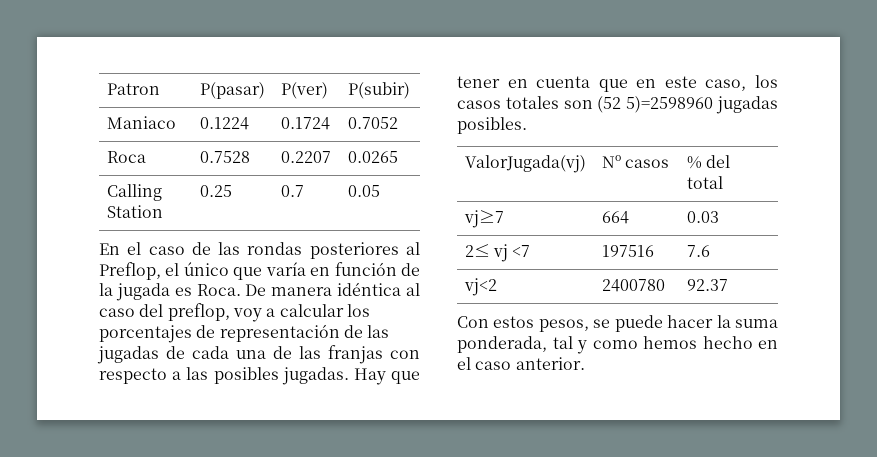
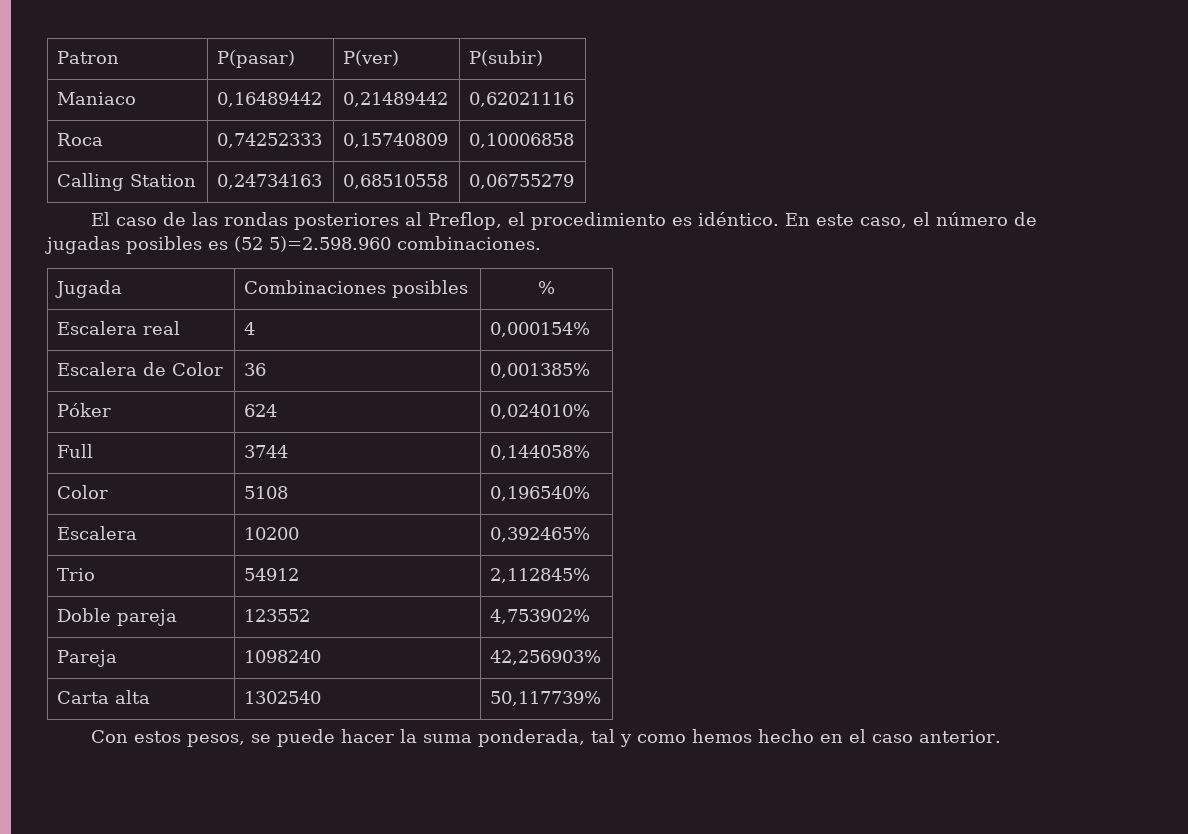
- Maniaco | 0.1224 | 0.1724 | 0.7052
- Roca | 0.7528 | 0.2207 | 0.0265
- Calling Station | 0.25 | 0.7 | 0.05
- En el caso de las rondas posteriores al Preflop, el único que varía en función de la jugada es Roca. De manera idéntica al caso del preflop, voy a calcular los porcentajes de representación de las jugadas de cada una de las franjas con respecto a las posibles jugadas. Hay que tener en cuenta que en este caso, los casos totales son (52 5)=2598960 jugadas posibles.
- ValorJugada(vj) | Nº casos | % del total
- vj≥7 | 664 | 0.03
- 2≤ vj <7 | 197516 | 7.6
- vj<2 | 2400780 | 92.37
+ Maniaco | 0,16489442 | 0,21489442 | 0,62021116
+ Roca | 0,74252333 | 0,15740809 | 0,10006858
+ Calling Station | 0,24734163 | 0,68510558 | 0,06755279
+ El caso de las rondas posteriores al Preflop, el procedimiento es idéntico. En este caso, el número de jugadas posibles es (52 5)=2.598.960 combinaciones.
+ Jugada | Combinaciones posibles | %
+ Escalera real | 4 | 0,000154%
+ Escalera de Color | 36 | 0,001385%
+ Póker | 624 | 0,024010%
+ Full | 3744 | 0,144058%
+ Color | 5108 | 0,196540%
+ Escalera | 10200 | 0,392465%
+ Trio | 54912 | 2,112845%
+ Doble pareja | 123552 | 4,753902%
+ Pareja | 1098240 | 42,256903%
+ Carta alta | 1302540 | 50,117739%

